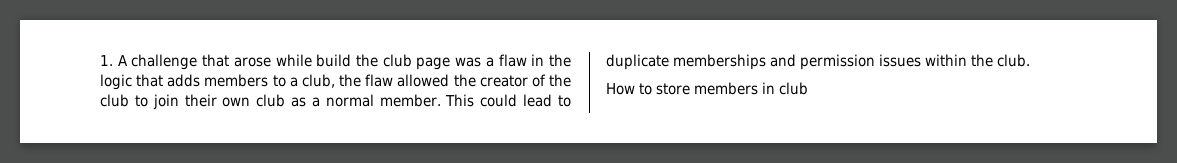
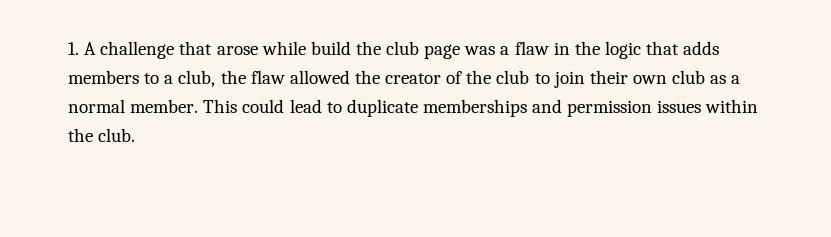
- How to store members in club

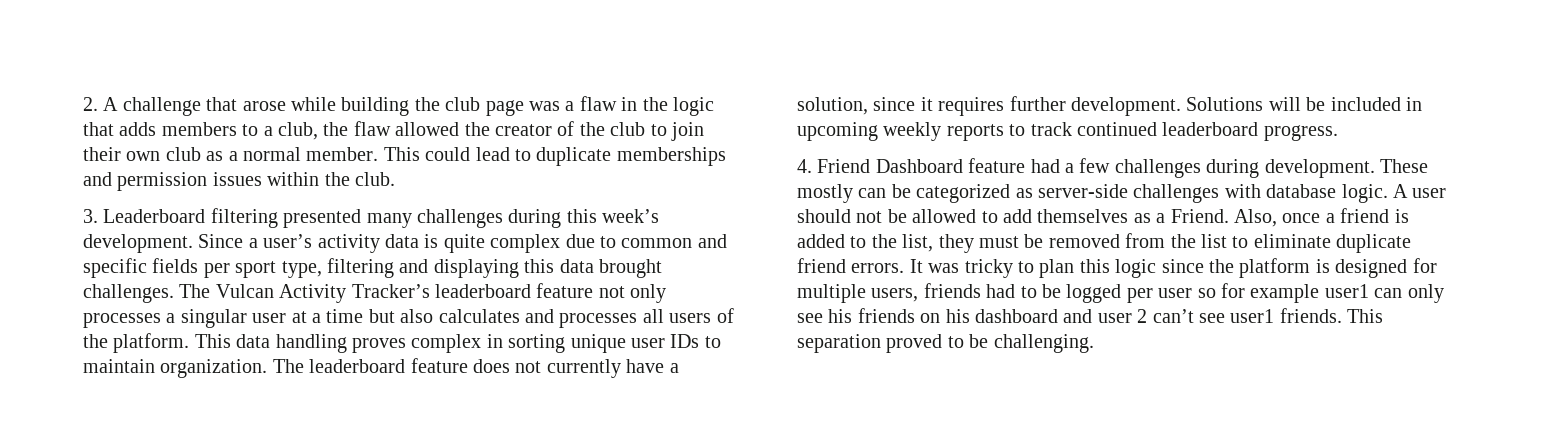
- 1. A challenge that arose while build the club page was a flaw in the logic that adds members to a club, the flaw allowed the creator of the club to join their own club as a normal member.
+ 2. A challenge that arose while building the club page was a flaw in the logic that adds members to a club, the flaw allowed the creator of the club to join their own club as a normal member.
+ 3. Leaderboard filtering presented many challenges during this week’s development. Since a user’s activity data is quite complex due to common and specific fields per sport type, filtering and displaying this data brought challenges. The Vulcan Activity Tracker’s leaderboard feature not only processes a singular user at a time but also calculates and processes all users of the platform. This data handling proves complex in sorting unique user IDs to maintain organization. The leaderboard feature does not currently have a solution, since it requires further development. Solutions will be included in upcoming weekly reports to track continued leaderboard progress.
+ 4. Friend Dashboard feature had a few challenges during development. These mostly can be categorized as server-side challenges with database logic. A user should not be allowed to add themselves as a Friend. Also, once a friend is added to the list, they must be removed from the list to eliminate duplicate friend errors. It was tricky to plan this logic since the platform is designed for multiple users, friends had to be logged per user so for example user1 can only see his friends on his dashboard and user 2 can’t see user1 friends. This separation proved to be challenging.

